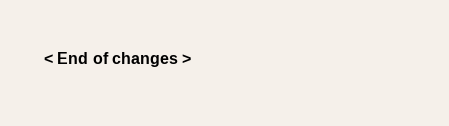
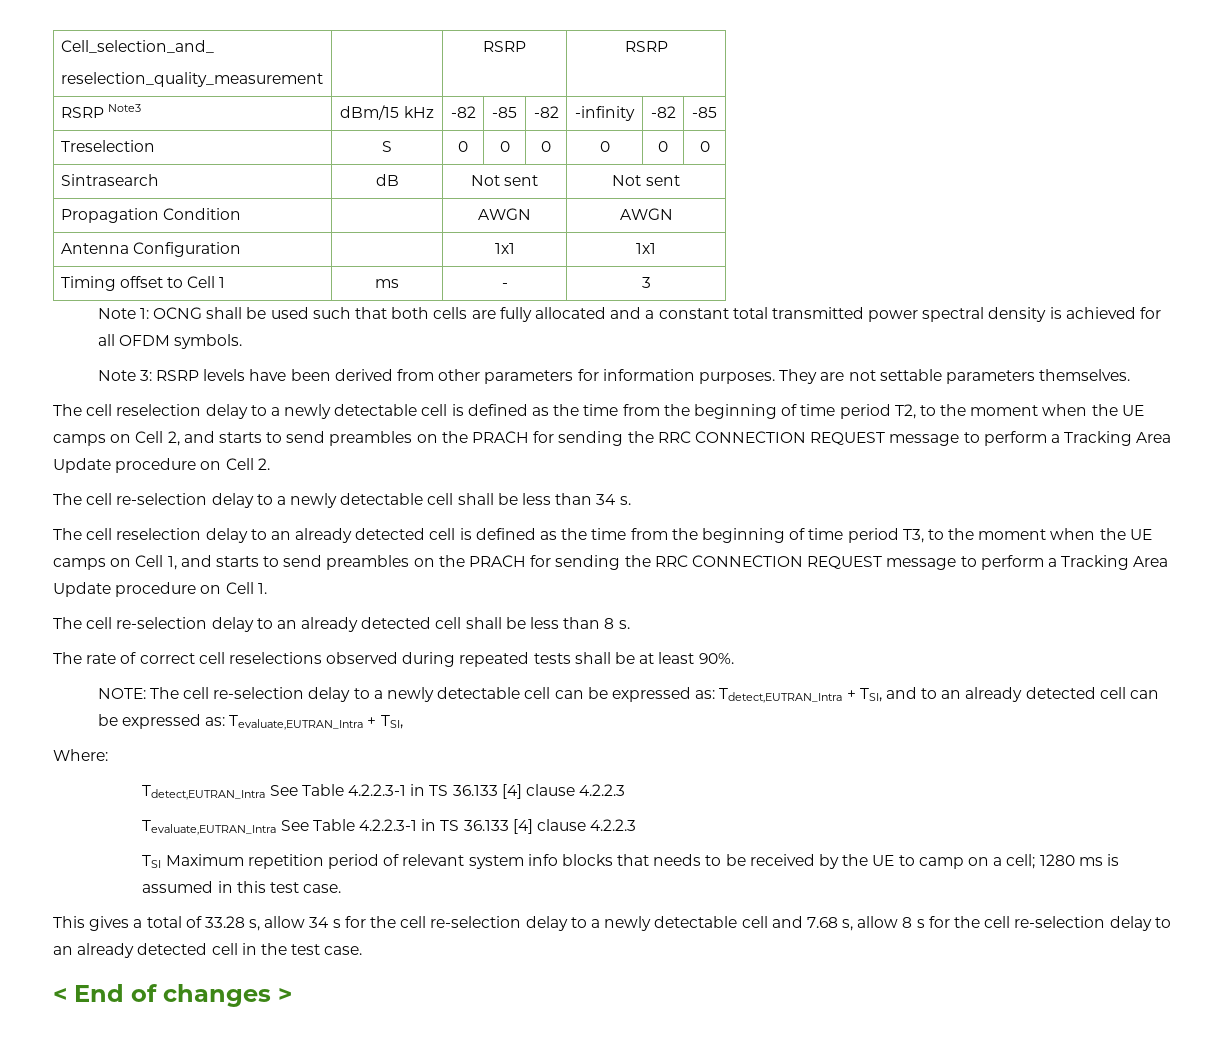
+ Cell_selection_and_
+ reselection_quality_measurement | | RSRP | RSRP
+ RSRP Note3 | dBm/15 kHz | -82 | -85 | -82 | -infinity | -82 | -85
+ Treselection | S | 0 | 0 | 0 | 0 | 0 | 0
+ Sintrasearch | dB | Not sent | Not sent
+ Propagation Condition | | AWGN | AWGN
+ Antenna Configuration | | 1x1 | 1x1
+ Timing offset to Cell 1 | ms | - | 3
+ Note 1: OCNG shall be used such that both cells are fully allocated and a constant total transmitted power spectral density is achieved for all OFDM symbols.
+ Note 3: RSRP levels have been derived from other parameters for information purposes. They are not settable parameters themselves.
+ The cell reselection delay to a newly detectable cell is defined as the time from the beginning of time period T2, to the moment when the UE camps on Cell 2, and starts to send preambles on the PRACH for sending the RRC CONNECTION REQUEST message to perform a Tracking Area Update procedure on Cell 2.
+ The cell re-selection delay to a newly detectable cell shall be less than 34 s.
+ The cell reselection delay to an already detected cell is defined as the time from the beginning of time period T3, to the moment when the UE camps on Cell 1, and starts to send preambles on the PRACH for sending the RRC CONNECTION REQUEST message to perform a Tracking Area Update procedure on Cell 1.
+ The cell re-selection delay to an already detected cell shall be less than 8 s.
+ The rate of correct cell reselections observed during repeated tests shall be at least 90%.
+ NOTE: The cell re-selection delay to a newly detectable cell can be expressed as: Tdetect,EUTRAN_Intra + TSI, and to an already detected cell can be expressed as: Tevaluate,EUTRAN_Intra + TSI,
+ Where:
+ Tdetect,EUTRAN_Intra See Table 4.2.2.3-1 in TS 36.133 [4] clause 4.2.2.3
+ Tevaluate,EUTRAN_Intra See Table 4.2.2.3-1 in TS 36.133 [4] clause 4.2.2.3
+ TSI Maximum repetition period of relevant system info blocks that needs to be received by the UE to camp on a cell; 1280 ms is assumed in this test case.
+ This gives a total of 33.28 s, allow 34 s for the cell re-selection delay to a newly detectable cell and 7.68 s, allow 8 s for the cell re-selection delay to an already detected cell in the test case.

